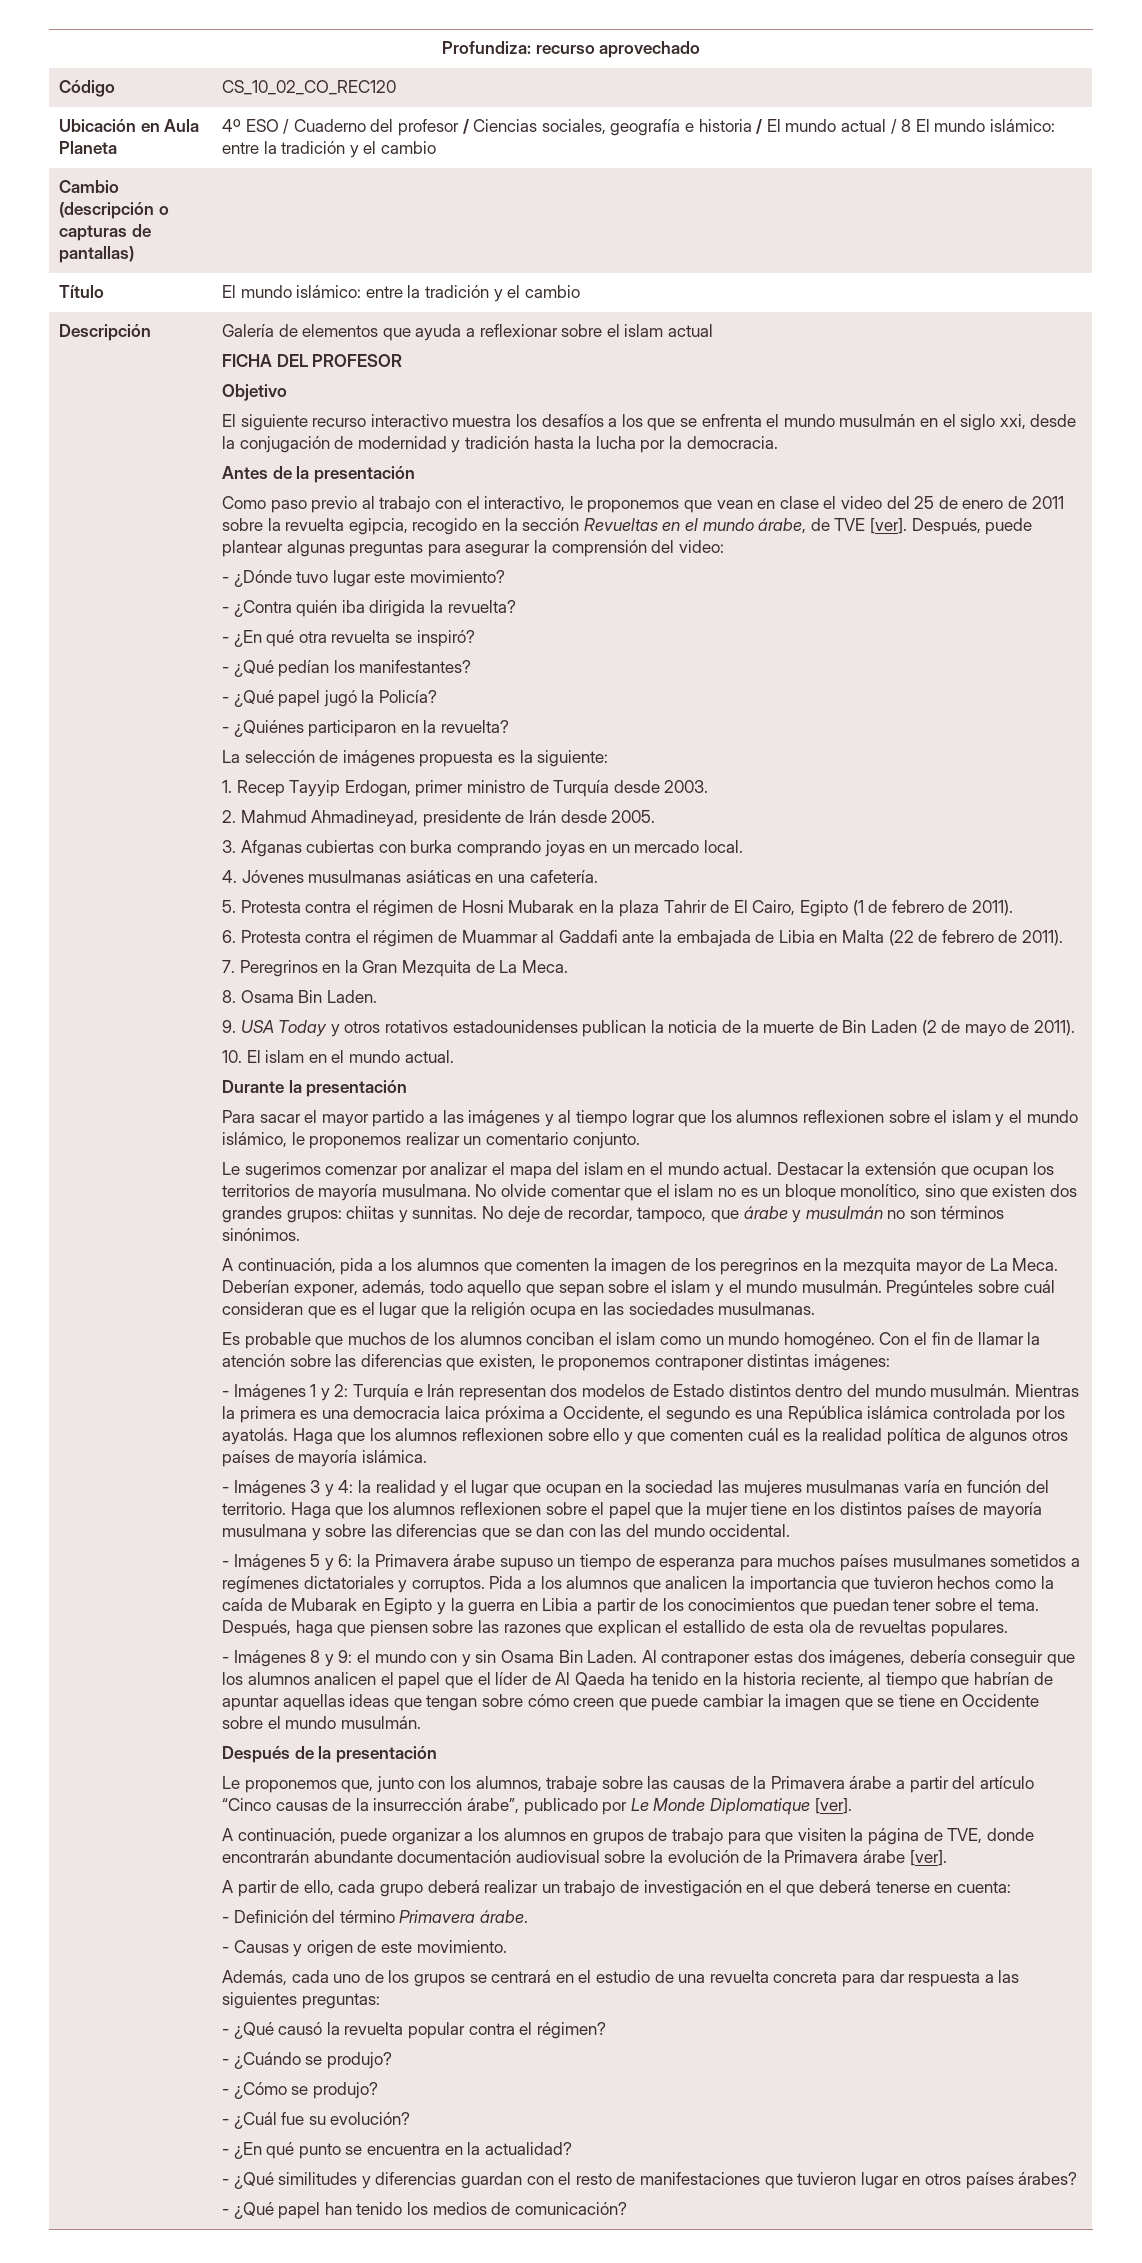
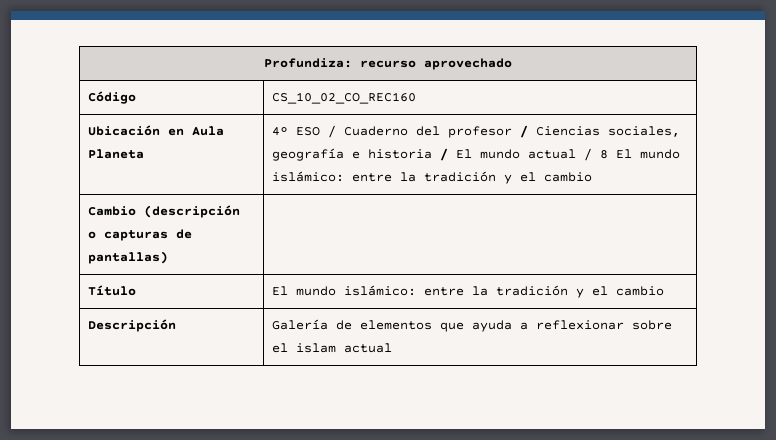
- Código | CS_10_02_CO_REC120
+ Código | CS_10_02_CO_REC160
- FICHA DEL PROFESOR
- Objetivo
- El siguiente recurso interactivo muestra los desafíos a los que se enfrenta el mundo musulmán en el siglo xxi, desde la conjugación de modernidad y tradición hasta la lucha por la democracia.
- Antes de la presentación
- Como paso previo al trabajo con el interactivo, le proponemos que vean en clase el video del 25 de enero de 2011 sobre la revuelta egipcia, recogido en la sección Revueltas en el mundo árabe, de TVE [ver]. Después, puede plantear algunas preguntas para asegurar la comprensión del video:
- - ¿Dónde tuvo lugar este movimiento?
- - ¿Contra quién iba dirigida la revuelta?
- - ¿En qué otra revuelta se inspiró?
- - ¿Qué pedían los manifestantes?
- - ¿Qué papel jugó la Policía?
- - ¿Quiénes participaron en la revuelta?
- La selección de imágenes propuesta es la siguiente:
- 1. Recep Tayyip Erdogan, primer ministro de Turquía desde 2003.
- 2. Mahmud Ahmadineyad, presidente de Irán desde 2005.
- 3. Afganas cubiertas con burka comprando joyas en un mercado local.
- 4. Jóvenes musulmanas asiáticas en una cafetería.
- 5. Protesta contra el régimen de Hosni Mubarak en la plaza Tahrir de El Cairo, Egipto (1 de febrero de 2011).
- 6. Protesta contra el régimen de Muammar al Gaddafi ante la embajada de Libia en Malta (22 de febrero de 2011).
- 7. Peregrinos en la Gran Mezquita de La Meca.
- 8. Osama Bin Laden.
- 9. USA Today y otros rotativos estadounidenses publican la noticia de la muerte de Bin Laden (2 de mayo de 2011).
- 10. El islam en el mundo actual.
- Durante la presentación
- Para sacar el mayor partido a las imágenes y al tiempo lograr que los alumnos reflexionen sobre el islam y el mundo islámico, le proponemos realizar un comentario conjunto.
- Le sugerimos comenzar por analizar el mapa del islam en el mundo actual. Destacar la extensión que ocupan los territorios de mayoría musulmana. No olvide comentar que el islam no es un bloque monolítico, sino que existen dos grandes grupos: chiitas y sunnitas. No deje de recordar, tampoco, que árabe y musulmán no son términos sinónimos.
- A continuación, pida a los alumnos que comenten la imagen de los peregrinos en la mezquita mayor de La Meca. Deberían exponer, además, todo aquello que sepan sobre el islam y el mundo musulmán. Pregúnteles sobre cuál consideran que es el lugar que la religión ocupa en las sociedades musulmanas.
- Es probable que muchos de los alumnos conciban el islam como un mundo homogéneo. Con el fin de llamar la atención sobre las diferencias que existen, le proponemos contraponer distintas imágenes:
- - Imágenes 1 y 2: Turquía e Irán representan dos modelos de Estado distintos dentro del mundo musulmán. Mientras la primera es una democracia laica próxima a Occidente, el segundo es una República islámica controlada por los ayatolás. Haga que los alumnos reflexionen sobre ello y que comenten cuál es la realidad política de algunos otros países de mayoría islámica.
- - Imágenes 3 y 4: la realidad y el lugar que ocupan en la sociedad las mujeres musulmanas varía en función del territorio. Haga que los alumnos reflexionen sobre el papel que la mujer tiene en los distintos países de mayoría musulmana y sobre las diferencias que se dan con las del mundo occidental.
- - Imágenes 5 y 6: la Primavera árabe supuso un tiempo de esperanza para muchos países musulmanes sometidos a regímenes dictatoriales y corruptos. Pida a los alumnos que analicen la importancia que tuvieron hechos como la caída de Mubarak en Egipto y la guerra en Libia a partir de los conocimientos que puedan tener sobre el tema. Después, haga que piensen sobre las razones que explican el estallido de esta ola de revueltas populares.
- - Imágenes 8 y 9: el mundo con y sin Osama Bin Laden. Al contraponer estas dos imágenes, debería conseguir que los alumnos analicen el papel que el líder de Al Qaeda ha tenido en la historia reciente, al tiempo que habrían de apuntar aquellas ideas que tengan sobre cómo creen que puede cambiar la imagen que se tiene en Occidente sobre el mundo musulmán.
- Después de la presentación
- Le proponemos que, junto con los alumnos, trabaje sobre las causas de la Primavera árabe a partir del artículo “Cinco causas de la insurrección árabe”, publicado por Le Monde Diplomatique [ver].
- A continuación, puede organizar a los alumnos en grupos de trabajo para que visiten la página de TVE, donde encontrarán abundante documentación audiovisual sobre la evolución de la Primavera árabe [ver].
- A partir de ello, cada grupo deberá realizar un trabajo de investigación en el que deberá tenerse en cuenta:
- - Definición del término Primavera árabe.
- - Causas y origen de este movimiento.
- Además, cada uno de los grupos se centrará en el estudio de una revuelta concreta para dar respuesta a las siguientes preguntas:
- - ¿Qué causó la revuelta popular contra el régimen?
- - ¿Cuándo se produjo?
- - ¿Cómo se produjo?
- - ¿Cuál fue su evolución?
- - ¿En qué punto se encuentra en la actualidad?
- - ¿Qué similitudes y diferencias guardan con el resto de manifestaciones que tuvieron lugar en otros países árabes?
- - ¿Qué papel han tenido los medios de comunicación?

